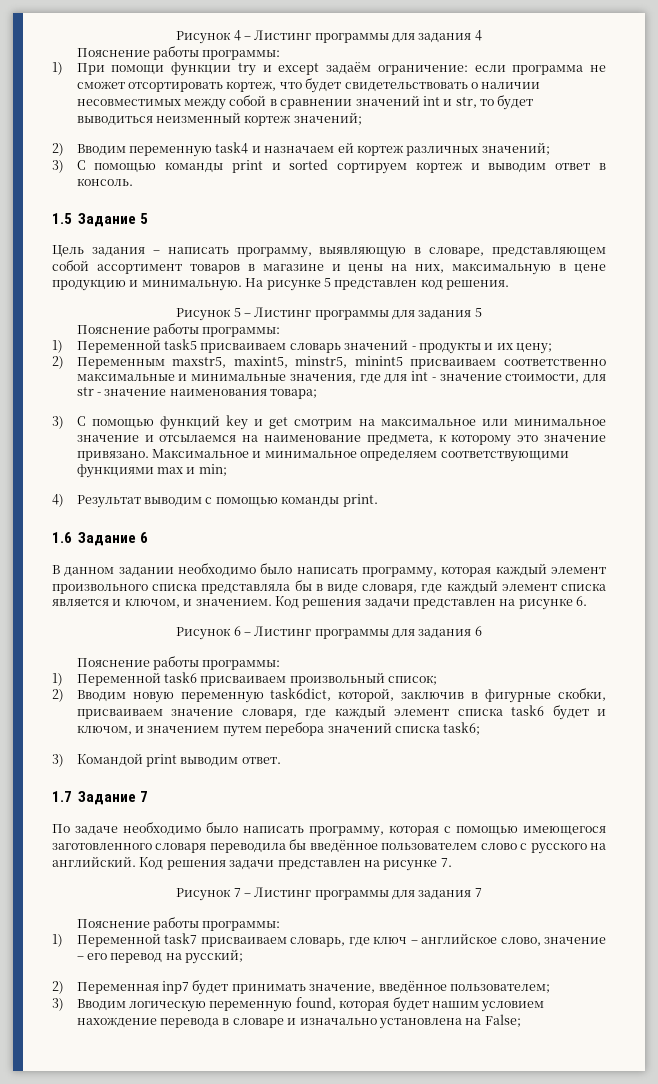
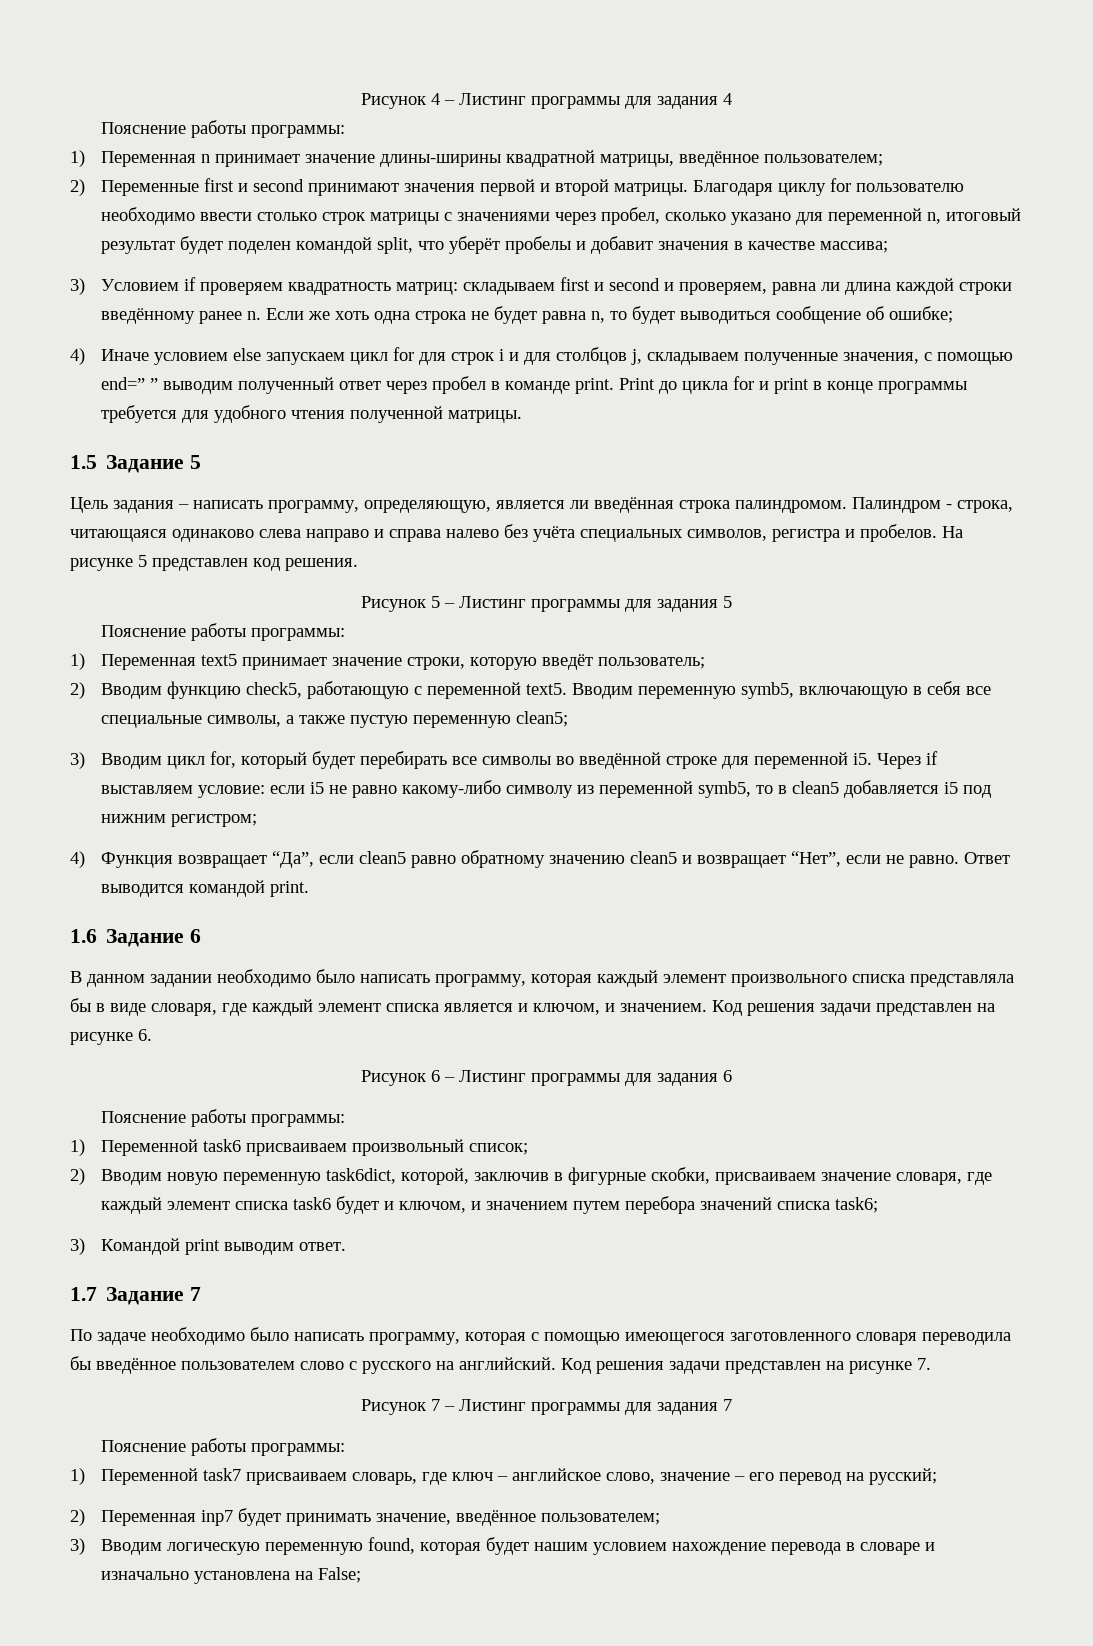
- 1) При помощи функции try и except задаём ограничение: если программа не сможет отсортировать кортеж, что будет свидетельствовать о наличии несовместимых между собой в сравнении значений int и str, то будет выводиться неизменный кортеж значений;
- 2) Вводим переменную task4 и назначаем ей кортеж различных значений;
- 3) С помощью команды print и sorted сортируем кортеж и выводим ответ в консоль.
+ 1) Переменная n принимает значение длины-ширины квадратной матрицы, введённое пользователем;
+ 2) Переменные first и second принимают значения первой и второй матрицы. Благодаря циклу for пользователю необходимо ввести столько строк матрицы с значениями через пробел, сколько указано для переменной n, итоговый результат будет поделен командой split, что уберёт пробелы и добавит значения в качестве массива;
+ 3) Условием if проверяем квадратность матриц: складываем first и second и проверяем, равна ли длина каждой строки введённому ранее n. Если же хоть одна строка не будет равна n, то будет выводиться сообщение об ошибке;
+ 4) Иначе условием else запускаем цикл for для строк i и для столбцов j, складываем полученные значения, с помощью end=” ” выводим полученный ответ через пробел в команде print. Print до цикла for и print в конце программы требуется для удобного чтения полученной матрицы.
- Цель задания – написать программу, выявляющую в словаре, представляющем собой ассортимент товаров в магазине и цены на них, максимальную в цене продукцию и минимальную.
+ Цель задания – написать программу, определяющую, является ли введённая строка палиндромом. Палиндром - строка, читающаяся одинаково слева направо и справа налево без учёта специальных символов, регистра и пробелов.
- 1) Переменной task5 присваиваем словарь значений - продукты и их цену;
- 2) Переменным maxstr5, maxint5, minstr5, minint5 присваиваем соответственно максимальные и минимальные значения, где для int - значение стоимости, для str - значение наименования товара;
- 3) С помощью функций key и get смотрим на максимальное или минимальное значение и отсылаемся на наименование предмета, к которому это значение привязано. Максимальное и минимальное определяем соответствующими функциями max и min;
- 4) Результат выводим с помощью команды print.
+ 1) Переменная text5 принимает значение строки, которую введёт пользователь;
+ 2) Вводим функцию check5, работающую с переменной text5. Вводим переменную symb5, включающую в себя все специальные символы, а также пустую переменную clean5;
+ 3) Вводим цикл for, который будет перебирать все символы во введённой строке для переменной i5. Через if выставляем условие: если i5 не равно какому-либо символу из переменной symb5, то в clean5 добавляется i5 под нижним регистром;
+ 4) Функция возвращает “Да”, если clean5 равно обратному значению clean5 и возвращает “Нет”, если не равно. Ответ выводится командой print.

